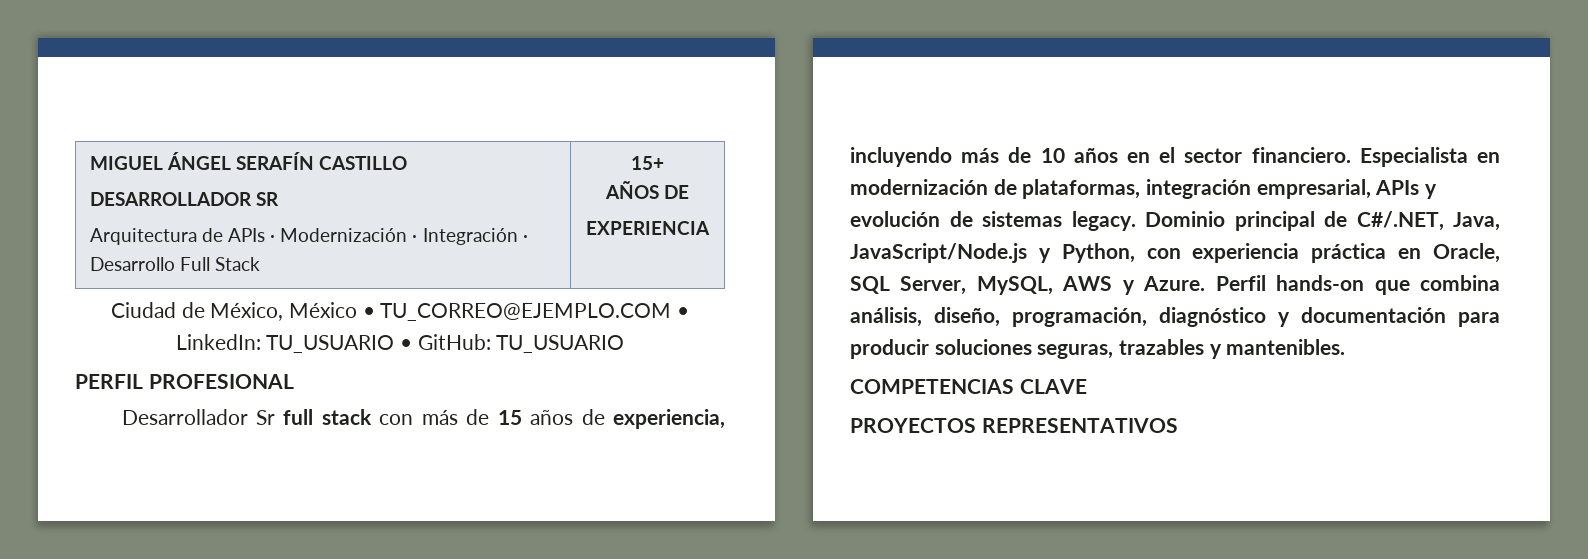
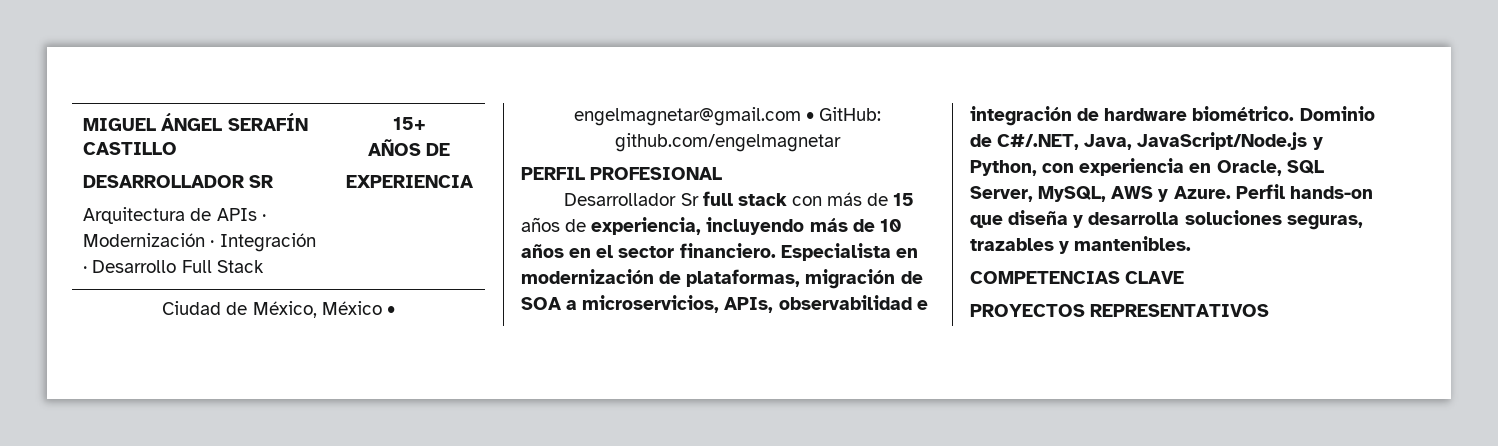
- Ciudad de México, México • TU_CORREO@EJEMPLO.COM • LinkedIn: TU_USUARIO • GitHub: TU_USUARIO
+ Ciudad de México, México • engelmagnetar@gmail.com • GitHub: github.com/engelmagnetar
- Especialista en modernización de plataformas, integración empresarial, APIs y evolución de sistemas legacy. Dominio principal de C#/.NET, Java, JavaScript/Node.js y Python, con experiencia práctica en Oracle, SQL Server, MySQL, AWS y Azure.
+ Especialista en modernización de plataformas, migración de SOA a microservicios, APIs, observabilidad e integración de hardware biométrico. Dominio de C#/.NET, Java, JavaScript/Node.js y Python, con experiencia en Oracle, SQL Server, MySQL, AWS y Azure.
- Perfil hands-on que combina análisis, diseño, programación, diagnóstico y documentación para producir soluciones seguras, trazables y mantenibles.
+ Perfil hands-on que diseña y desarrolla soluciones seguras, trazables y mantenibles.

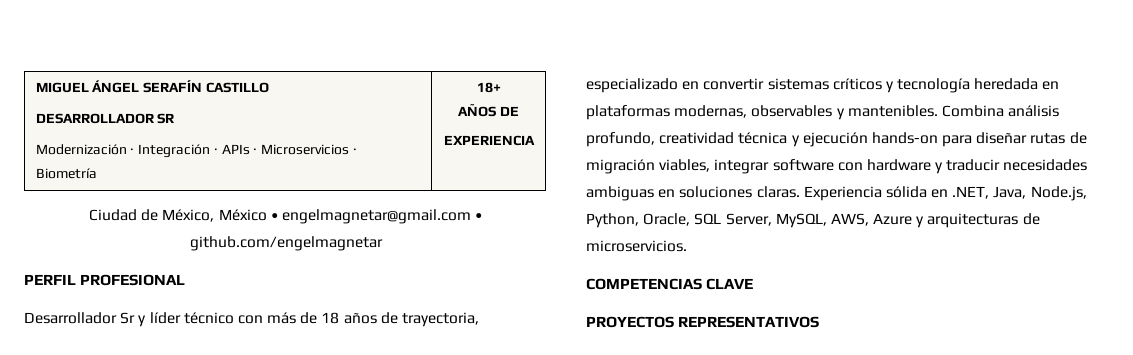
  MIGUEL ÁNGEL SERAFÍN CASTILLO
  DESARROLLADOR SR
- Arquitectura de APIs · Modernización · Integración · Desarrollo Full Stack | 15+
+ Modernización · Integración · APIs · Microservicios · Biometría | 18+
- Ciudad de México, México • engelmagnetar@gmail.com • GitHub: github.com/engelmagnetar
+ Ciudad de México, México • engelmagnetar@gmail.com • github.com/engelmagnetar
- Desarrollador Sr full stack con más de 15 años de experiencia, incluyendo más de 10 años en el sector financiero. Especialista en modernización de plataformas, migración de SOA a microservicios, APIs, observabilidad e integración de hardware biométrico. Dominio de C#/.NET, Java, JavaScript/Node.js y Python, con experiencia en Oracle, SQL Server, MySQL, AWS y Azure. Perfil hands-on que diseña y desarrolla soluciones seguras, trazables y mantenibles.
+ Desarrollador Sr y líder técnico con más de 18 años de trayectoria, especializado en convertir sistemas críticos y tecnología heredada en plataformas modernas, observables y mantenibles. Combina análisis profundo, creatividad técnica y ejecución hands-on para diseñar rutas de migración viables, integrar software con hardware y traducir necesidades ambiguas en soluciones claras. Experiencia sólida en .NET, Java, Node.js, Python, Oracle, SQL Server, MySQL, AWS, Azure y arquitecturas de microservicios.

